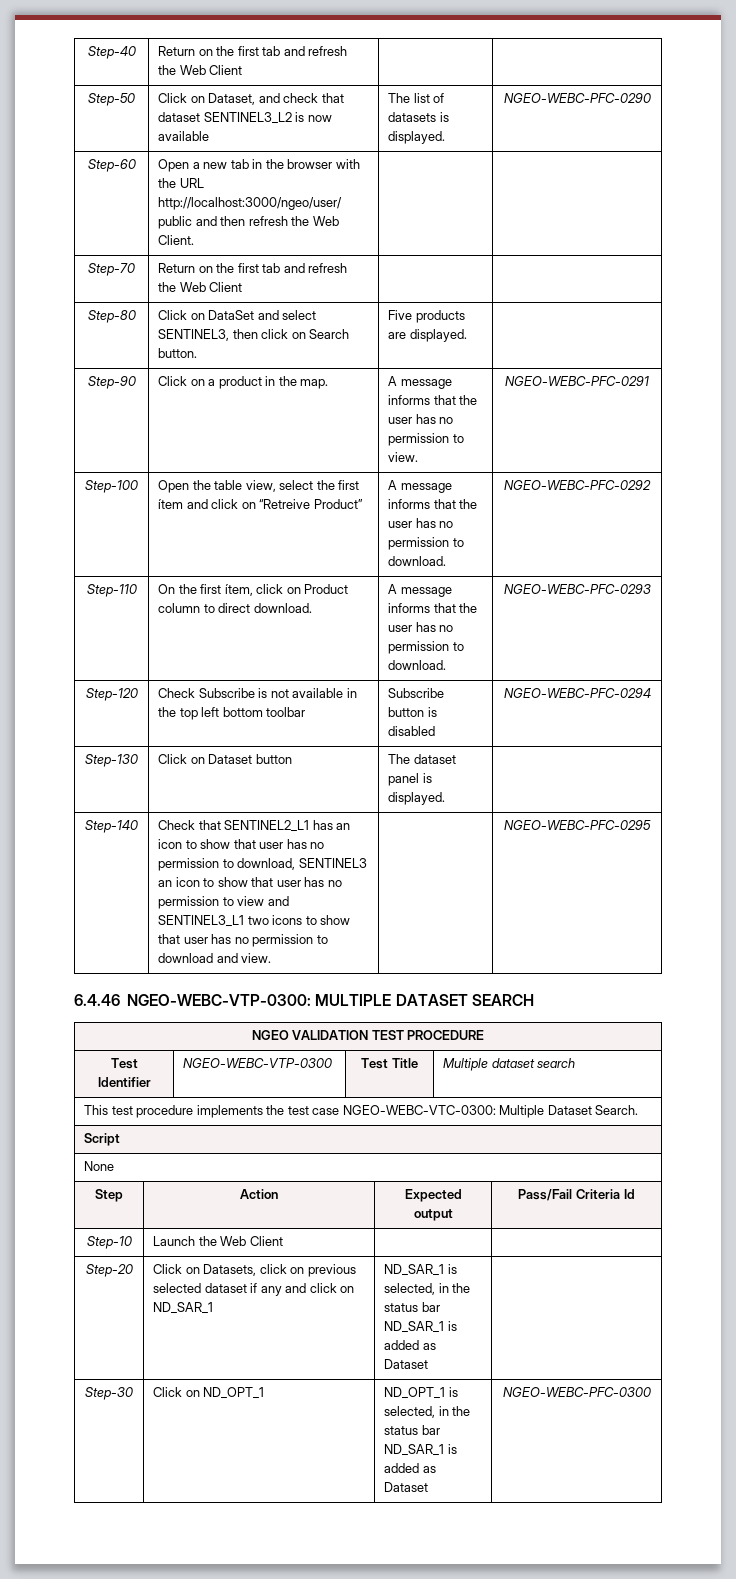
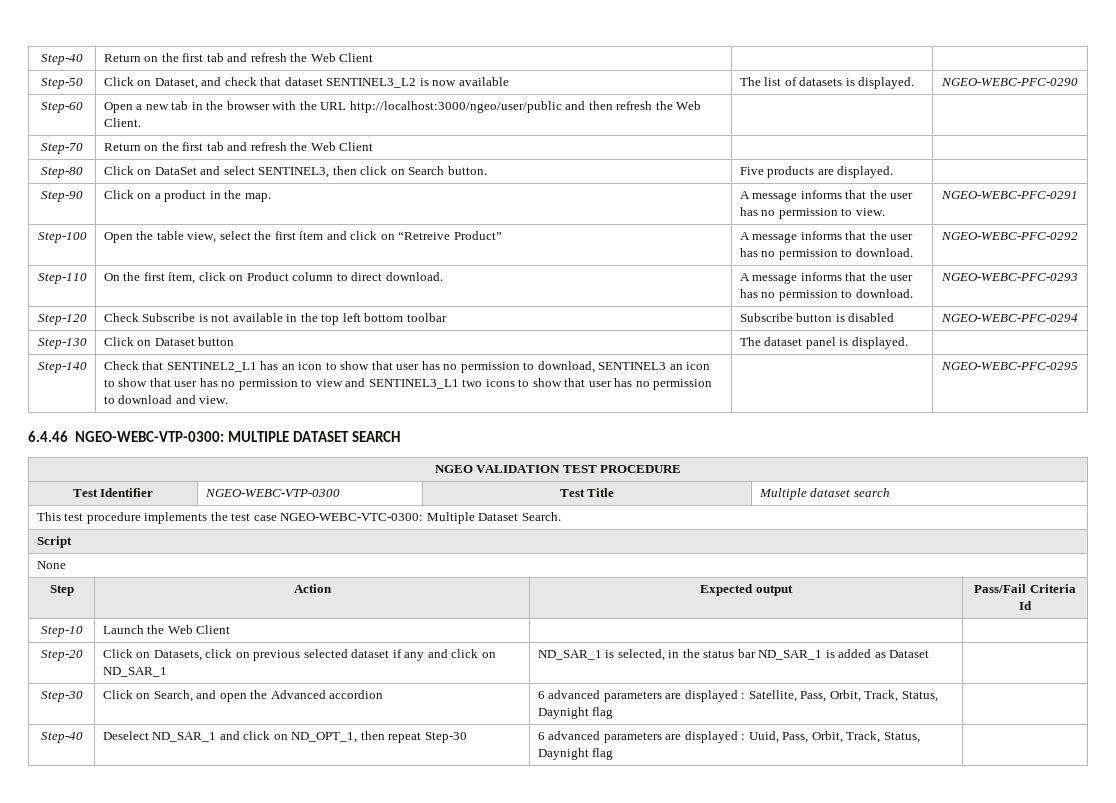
- Step-30 | Click on ND_OPT_1 | ND_OPT_1 is selected, in the status bar ND_SAR_1 is added as Dataset | NGEO-WEBC-PFC-0300
+ Step-30 | Click on Search, and open the Advanced accordion | 6 advanced parameters are displayed : Satellite, Pass, Orbit, Track, Status, Daynight flag |
+ Step-40 | Deselect ND_SAR_1 and click on ND_OPT_1, then repeat Step-30 | 6 advanced parameters are displayed : Uuid, Pass, Orbit, Track, Status, Daynight flag |

